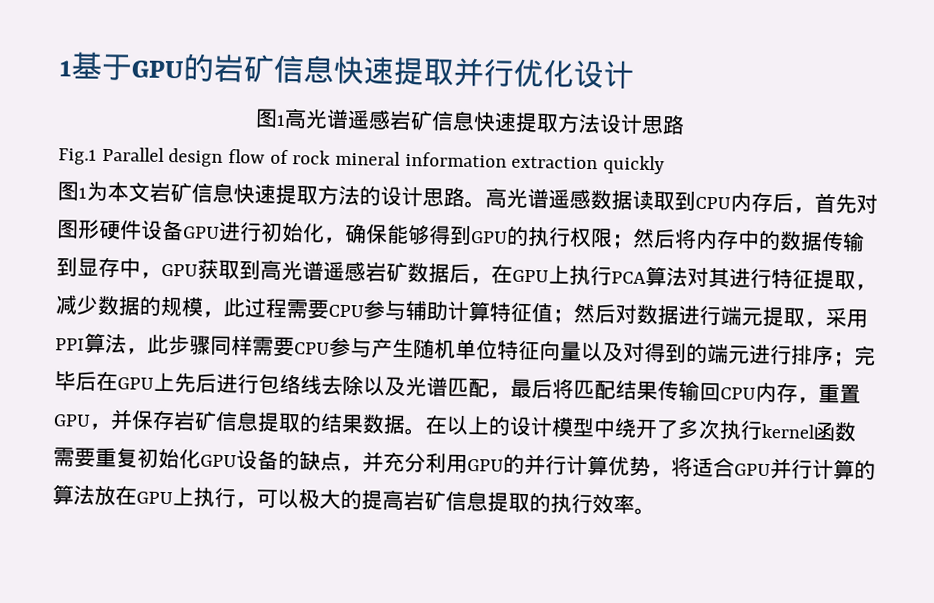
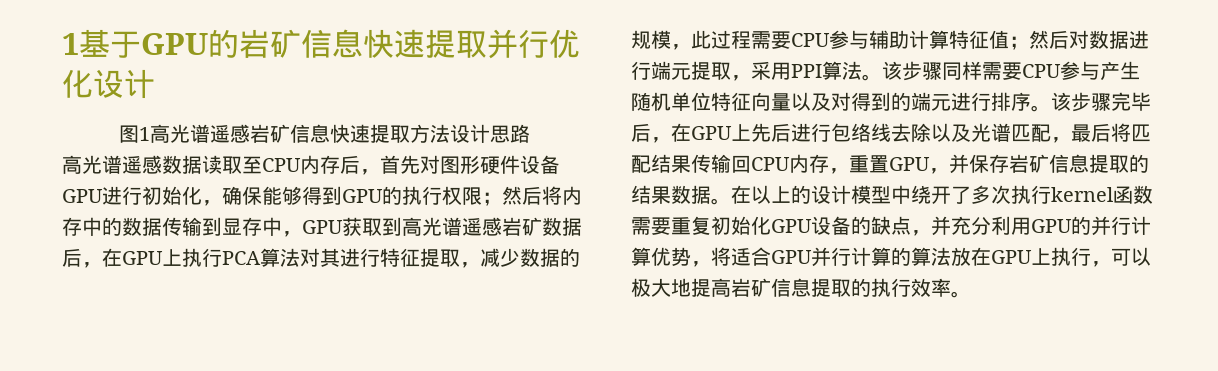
- Fig.1 Parallel design flow of rock mineral information extraction quickly
- 图1为本文岩矿信息快速提取方法的设计思路。高光谱遥感数据读取到CPU内存后，首先对图形硬件设备GPU进行初始化，确保能够得到GPU的执行权限；
+ 高光谱遥感数据读取至CPU内存后，首先对图形硬件设备GPU进行初始化，确保能够得到GPU的执行权限；
- 然后对数据进行端元提取，采用PPI算法，此步骤同样需要CPU参与产生随机单位特征向量以及对得到的端元进行排序；完毕后在GPU上先后进行包络线去除以及光谱匹配，最后将匹配结果传输回CPU内存，重置GPU，并保存岩矿信息提取的结果数据。
+ 然后对数据进行端元提取，采用PPI算法。该步骤同样需要CPU参与产生随机单位特征向量以及对得到的端元进行排序。该步骤完毕后，在GPU上先后进行包络线去除以及光谱匹配，最后将匹配结果传输回CPU内存，重置GPU，并保存岩矿信息提取的结果数据。
- 在以上的设计模型中绕开了多次执行kernel函数需要重复初始化GPU设备的缺点，并充分利用GPU的并行计算优势，将适合GPU并行计算的算法放在GPU上执行，可以极大的提高岩矿信息提取的执行效率。
+ 在以上的设计模型中绕开了多次执行kernel函数需要重复初始化GPU设备的缺点，并充分利用GPU的并行计算优势，将适合GPU并行计算的算法放在GPU上执行，可以极大地提高岩矿信息提取的执行效率。

